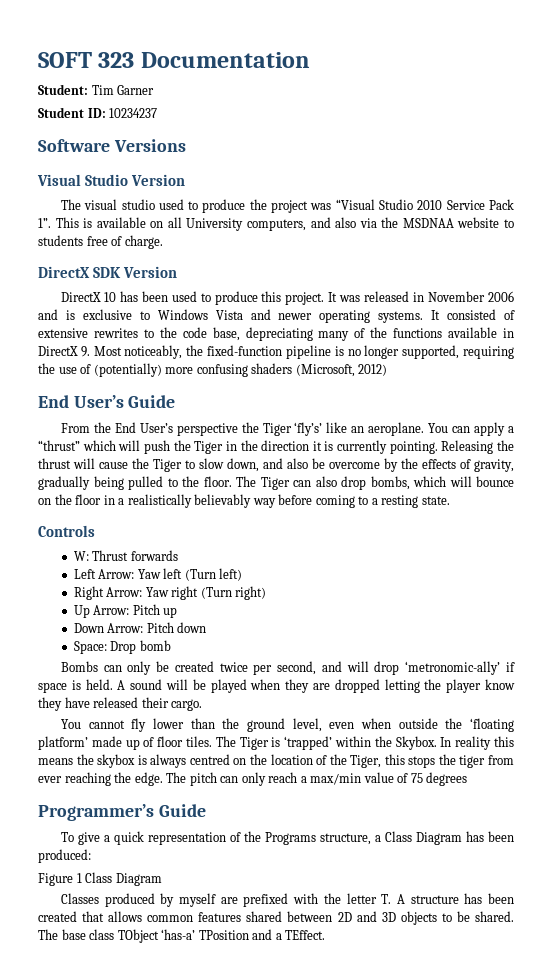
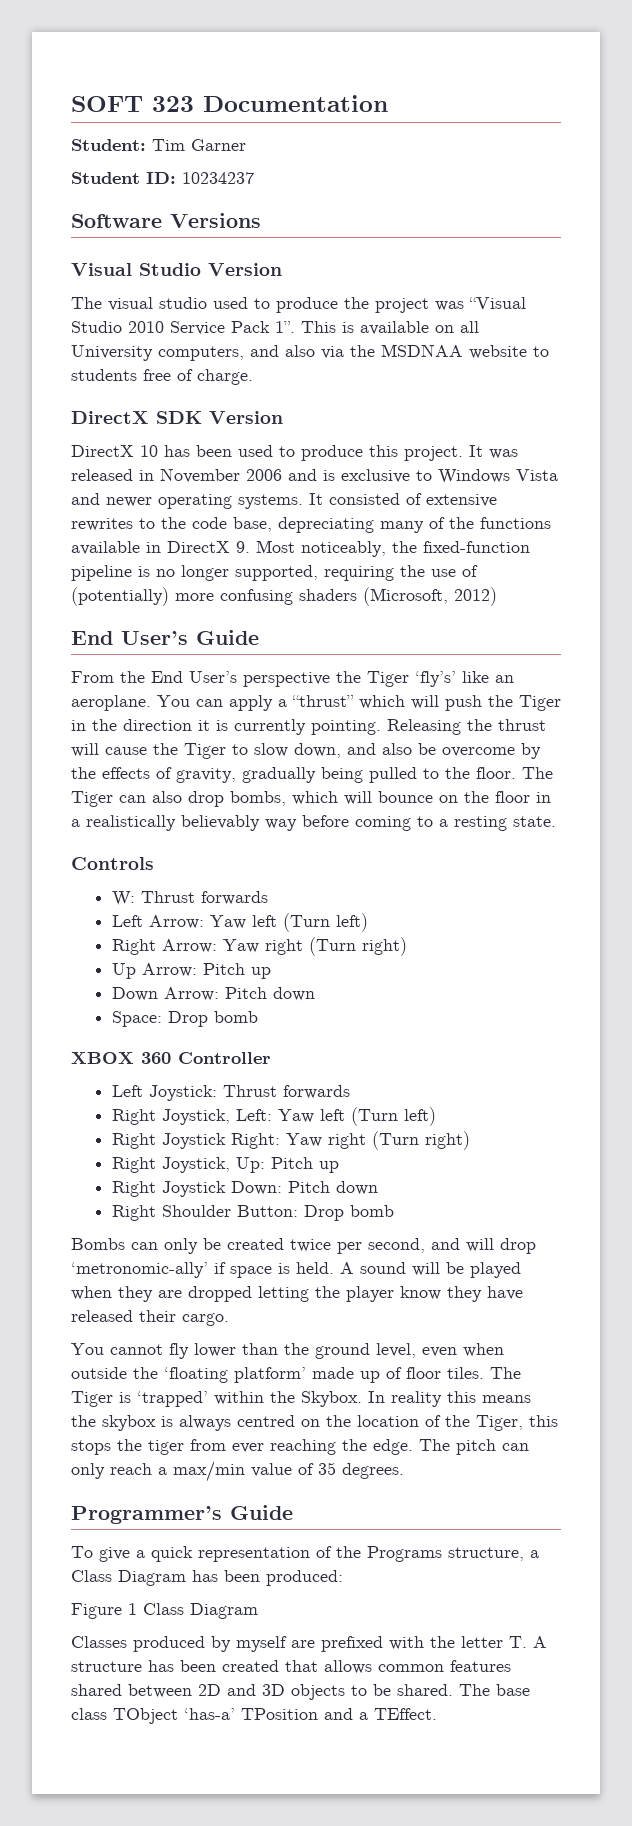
+ XBOX 360 Controller
+ Left Joystick: Thrust forwards
+ Right Joystick, Left: Yaw left (Turn left)
+ Right Joystick Right: Yaw right (Turn right)
+ Right Joystick, Up: Pitch up
+ Right Joystick Down: Pitch down
+ Right Shoulder Button: Drop bomb
- The pitch can only reach a max/min value of 75 degrees
+ The pitch can only reach a max/min value of 35 degrees.

